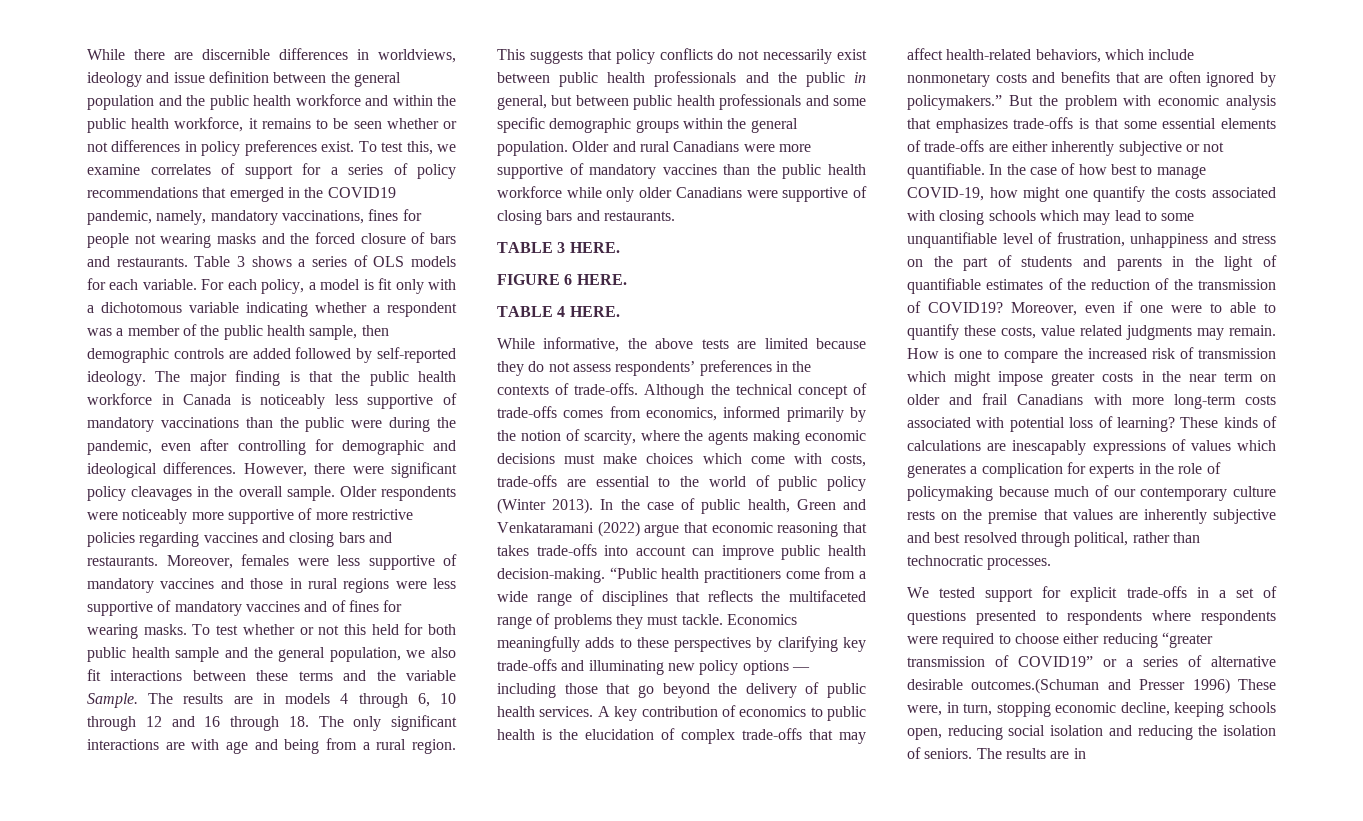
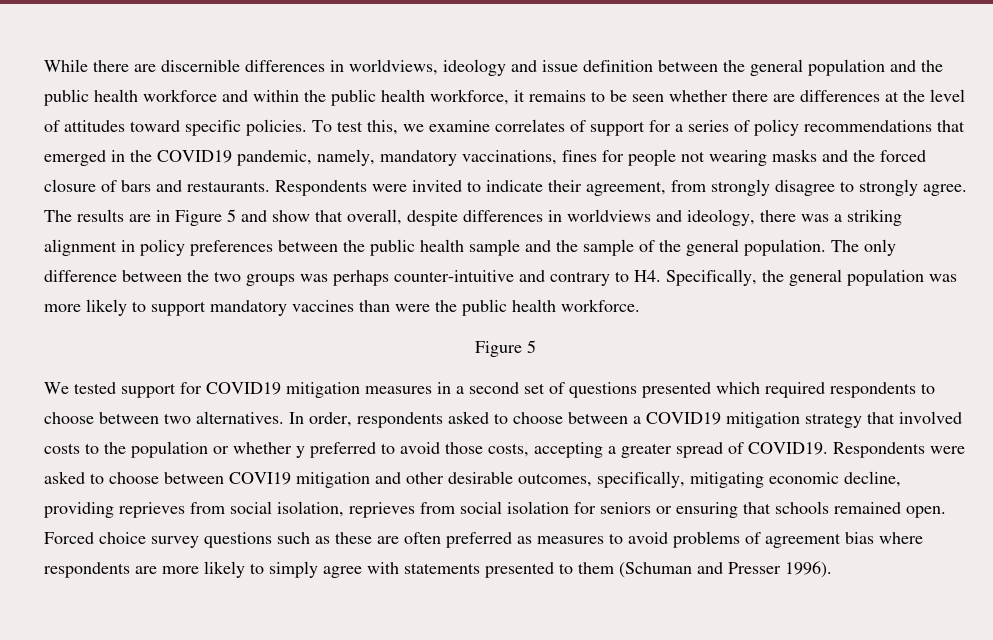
- While there are discernible differences in worldviews, ideology and issue definition between the general population and the public health workforce and within the public health workforce, it remains to be seen whether or not differences in policy preferences exist.
+ While there are discernible differences in worldviews, ideology and issue definition between the general population and the public health workforce and within the public health workforce, it remains to be seen whether there are differences at the level of attitudes toward specific policies.
- Table 3 shows a series of OLS models for each variable. For each policy, a model is fit only with a dichotomous variable indicating whether a respondent was a member of the public health sample, then demographic controls are added followed by self-reported ideology. The major finding is that the public health workforce in Canada is noticeably less supportive of mandatory vaccinations than the public were during the pandemic, even after controlling for demographic and ideological differences. However, there were significant policy cleavages in the overall sample. Older respondents were noticeably more supportive of more restrictive policies regarding vaccines and closing bars and restaurants. Moreover, females were less supportive of mandatory vaccines and those in rural regions were less supportive of mandatory vaccines and of fines for wearing masks. To test whether or not this held for both public health sample and the general population, we also fit interactions between these terms and the variable Sample. The results are in models 4 through 6, 10 through 12 and 16 through 18. The only significant interactions are with age and being from a rural region. This suggests that policy conflicts do not necessarily exist between public health professionals and the public in general, but between public health professionals and some specific demographic groups within the general population. Older and rural Canadians were more supportive of mandatory vaccines than the public health workforce while only older Canadians were supportive of closing bars and restaurants.
- TABLE 3 HERE.
- FIGURE 6 HERE.
- TABLE 4 HERE.
- While informative, the above tests are limited because they do not assess respondents’ preferences in the contexts of trade-offs. Although the technical concept of trade-offs comes from economics, informed primarily by the notion of scarcity, where the agents making economic decisions must make choices which come with costs, trade-offs are essential to the world of public policy (Winter 2013). In the case of public health, Green and Venkataramani (2022) argue that economic reasoning that takes trade-offs into account can improve public health decision-making. “Public health practitioners come from a wide range of disciplines that reflects the multifaceted range of problems they must tackle. Economics meaningfully adds to these perspectives by clarifying key trade-offs and illuminating new policy options — including those that go beyond the delivery of public health services. A key contribution of economics to public health is the elucidation of complex trade-offs that may affect health-related behaviors, which include nonmonetary costs and benefits that are often ignored by policymakers.” But the problem with economic analysis that emphasizes trade-offs is that some essential elements of trade-offs are either inherently subjective or not quantifiable. In the case of how best to manage COVID-19, how might one quantify the costs associated with closing schools which may lead to some unquantifiable level of frustration, unhappiness and stress on the part of students and parents in the light of quantifiable estimates of the reduction of the transmission of COVID19? Moreover, even if one were to able to quantify these costs, value related judgments may remain. How is one to compare the increased risk of transmission which might impose greater costs in the near term on older and frail Canadians with more long-term costs associated with potential loss of learning? These kinds of calculations are inescapably expressions of values which generates a complication for experts in the role of policymaking because much of our contemporary culture rests on the premise that values are inherently subjective and best resolved through political, rather than technocratic processes.
+ Respondents were invited to indicate their agreement, from strongly disagree to strongly agree. The results are in Figure 5 and show that overall, despite differences in worldviews and ideology, there was a striking alignment in policy preferences between the public health sample and the sample of the general population. The only difference between the two groups was perhaps counter-intuitive and contrary to H4. Specifically, the general population was more likely to support mandatory vaccines than were the public health workforce.
+ Figure 5
- We tested support for explicit trade-offs in a set of questions presented to respondents where respondents were required to choose either reducing “greater transmission of COVID19” or a series of alternative desirable outcomes.(Schuman and Presser 1996) These were, in turn, stopping economic decline, keeping schools open, reducing social isolation and reducing the isolation of seniors. The results are in
+ We tested support for COVID19 mitigation measures in a second set of questions presented which required respondents to choose between two alternatives. In order, respondents asked to choose between a COVID19 mitigation strategy that involved costs to the population or whether y preferred to avoid those costs, accepting a greater spread of COVID19. Respondents were asked to choose between COVI19 mitigation and other desirable outcomes, specifically, mitigating economic decline, providing reprieves from social isolation, reprieves from social isolation for seniors or ensuring that schools remained open. Forced choice survey questions such as these are often preferred as measures to avoid problems of agreement bias where respondents are more likely to simply agree with statements presented to them (Schuman and Presser 1996).

